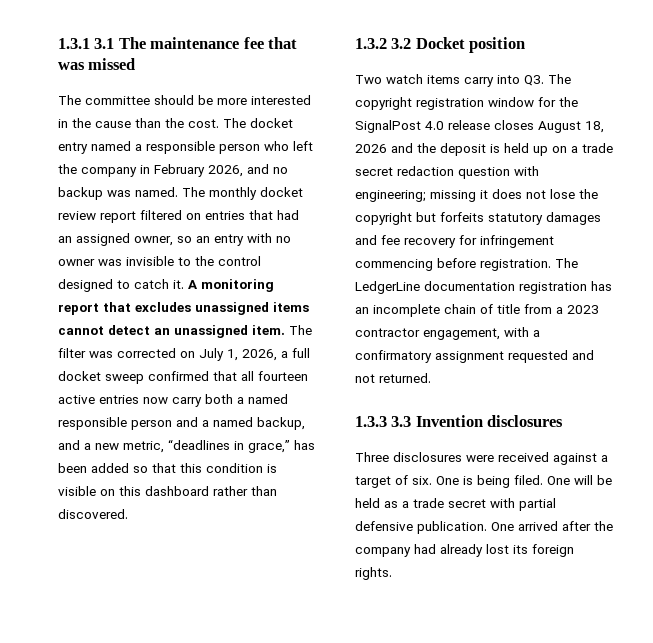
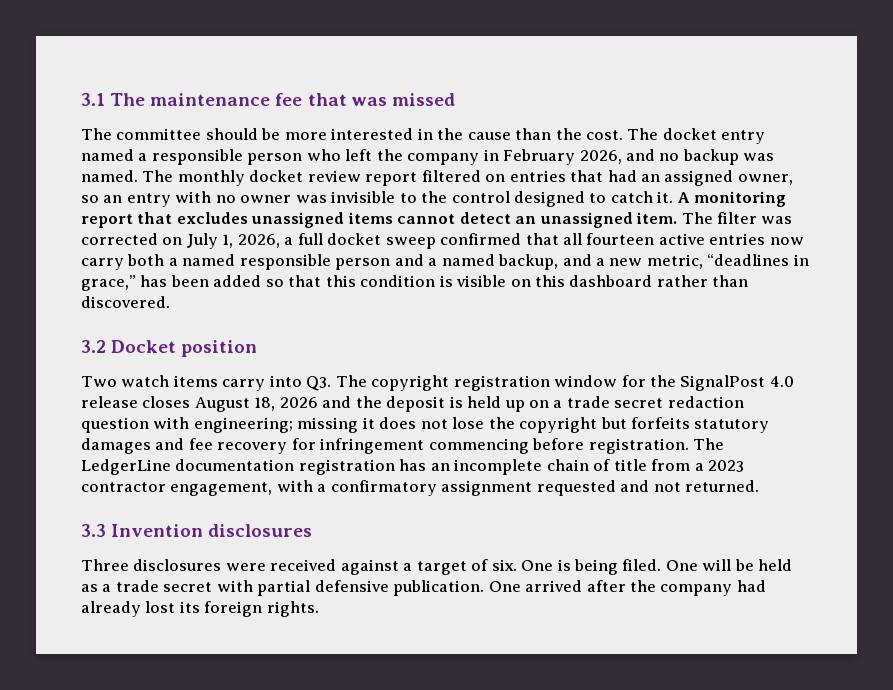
- 1.3.1 3.1 The maintenance fee that was missed
+ 3.1 The maintenance fee that was missed
- 1.3.2 3.2 Docket position
+ 3.2 Docket position
- 1.3.3 3.3 Invention disclosures
+ 3.3 Invention disclosures

